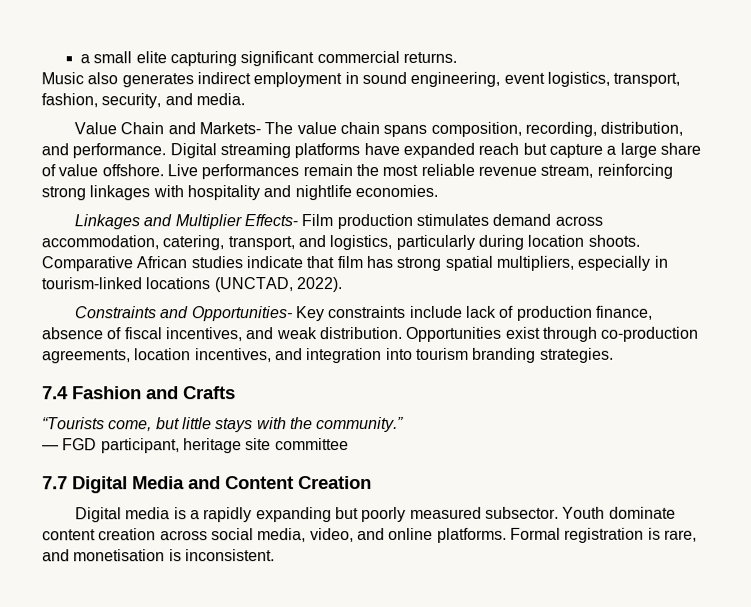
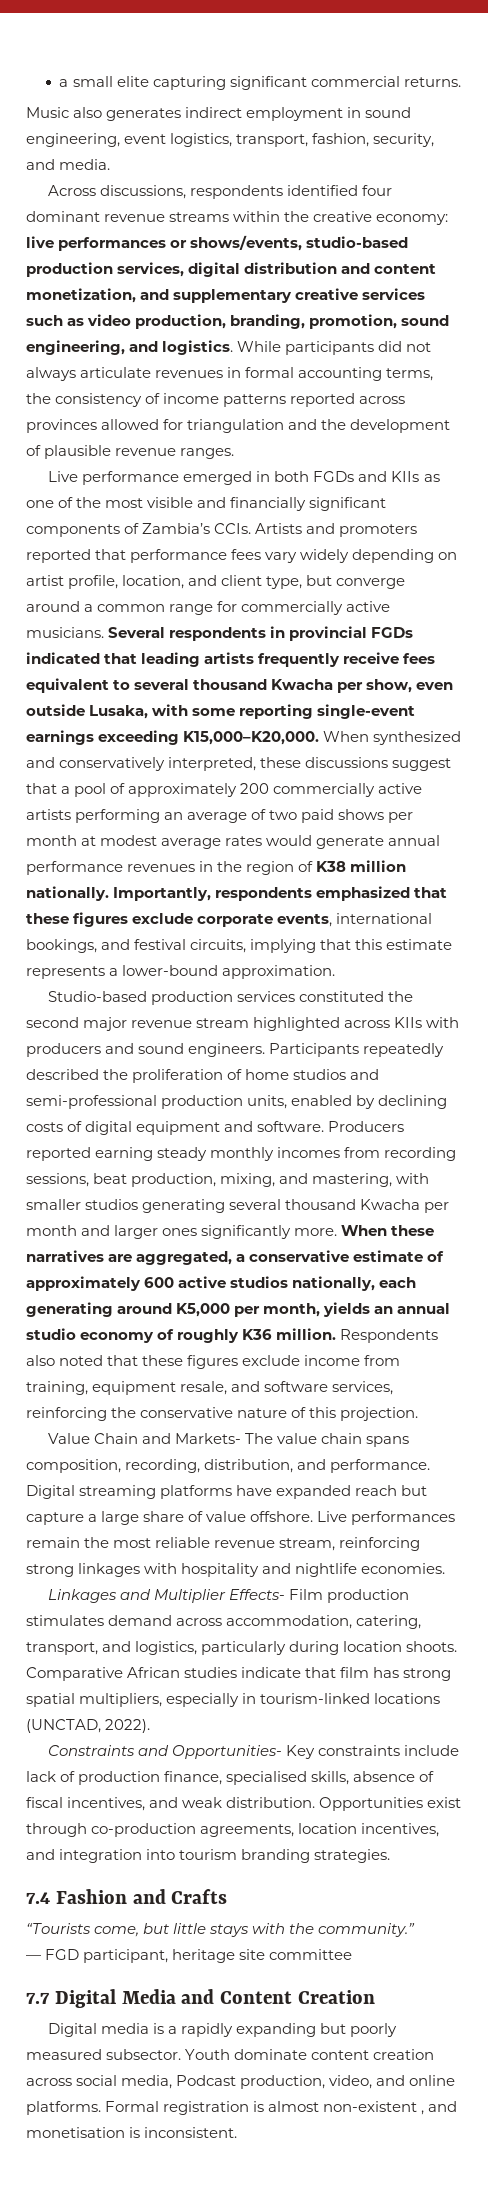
+ Across discussions, respondents identified four dominant revenue streams within the creative economy: live performances or shows/events, studio-based production services, digital distribution and content monetization, and supplementary creative services such as video production, branding, promotion, sound engineering, and logistics. While participants did not always articulate revenues in formal accounting terms, the consistency of income patterns reported across provinces allowed for triangulation and the development of plausible revenue ranges.
+ Live performance emerged in both FGDs and KIIs as one of the most visible and financially significant components of Zambia’s CCIs. Artists and promoters reported that performance fees vary widely depending on artist profile, location, and client type, but converge around a common range for commercially active musicians. Several respondents in provincial FGDs indicated that leading artists frequently receive fees equivalent to several thousand Kwacha per show, even outside Lusaka, with some reporting single-event earnings exceeding K15,000–K20,000. When synthesized and conservatively interpreted, these discussions suggest that a pool of approximately 200 commercially active artists performing an average of two paid shows per month at modest average rates would generate annual performance revenues in the region of K38 million nationally. Importantly, respondents emphasized that these figures exclude corporate events, international bookings, and festival circuits, implying that this estimate represents a lower-bound approximation.
+ Studio-based production services constituted the second major revenue stream highlighted across KIIs with producers and sound engineers. Participants repeatedly described the proliferation of home studios and semi-professional production units, enabled by declining costs of digital equipment and software. Producers reported earning steady monthly incomes from recording sessions, beat production, mixing, and mastering, with smaller studios generating several thousand Kwacha per month and larger ones significantly more. When these narratives are aggregated, a conservative estimate of approximately 600 active studios nationally, each generating around K5,000 per month, yields an annual studio economy of roughly K36 million. Respondents also noted that these figures exclude income from training, equipment resale, and software services, reinforcing the conservative nature of this projection.
- Constraints and Opportunities- Key constraints include lack of production finance, absence of fiscal incentives, and weak distribution.
+ Constraints and Opportunities- Key constraints include lack of production finance, specialised skills, absence of fiscal incentives, and weak distribution.
- Youth dominate content creation across social media, video, and online platforms.
+ Youth dominate content creation across social media, Podcast production, video, and online platforms.
- Formal registration is rare, and monetisation is inconsistent.
+ Formal registration is almost non-existent , and monetisation is inconsistent.

